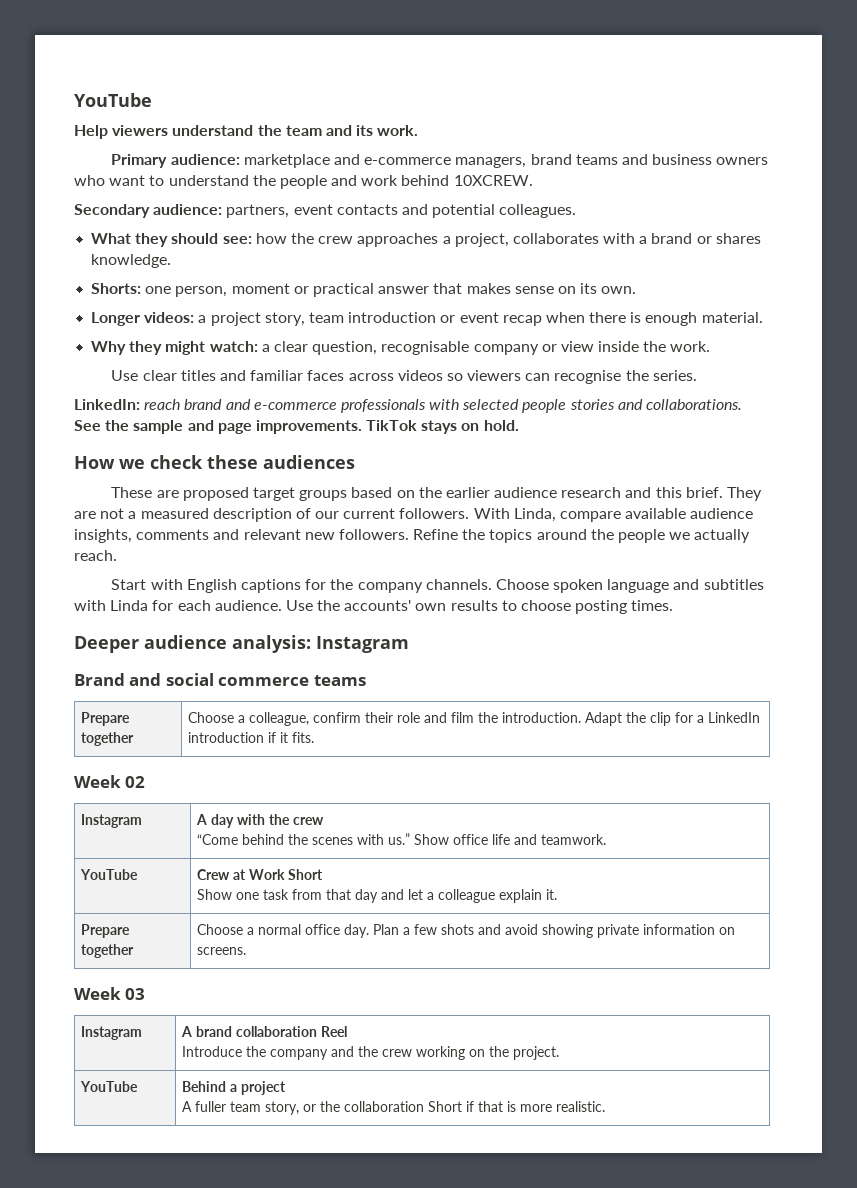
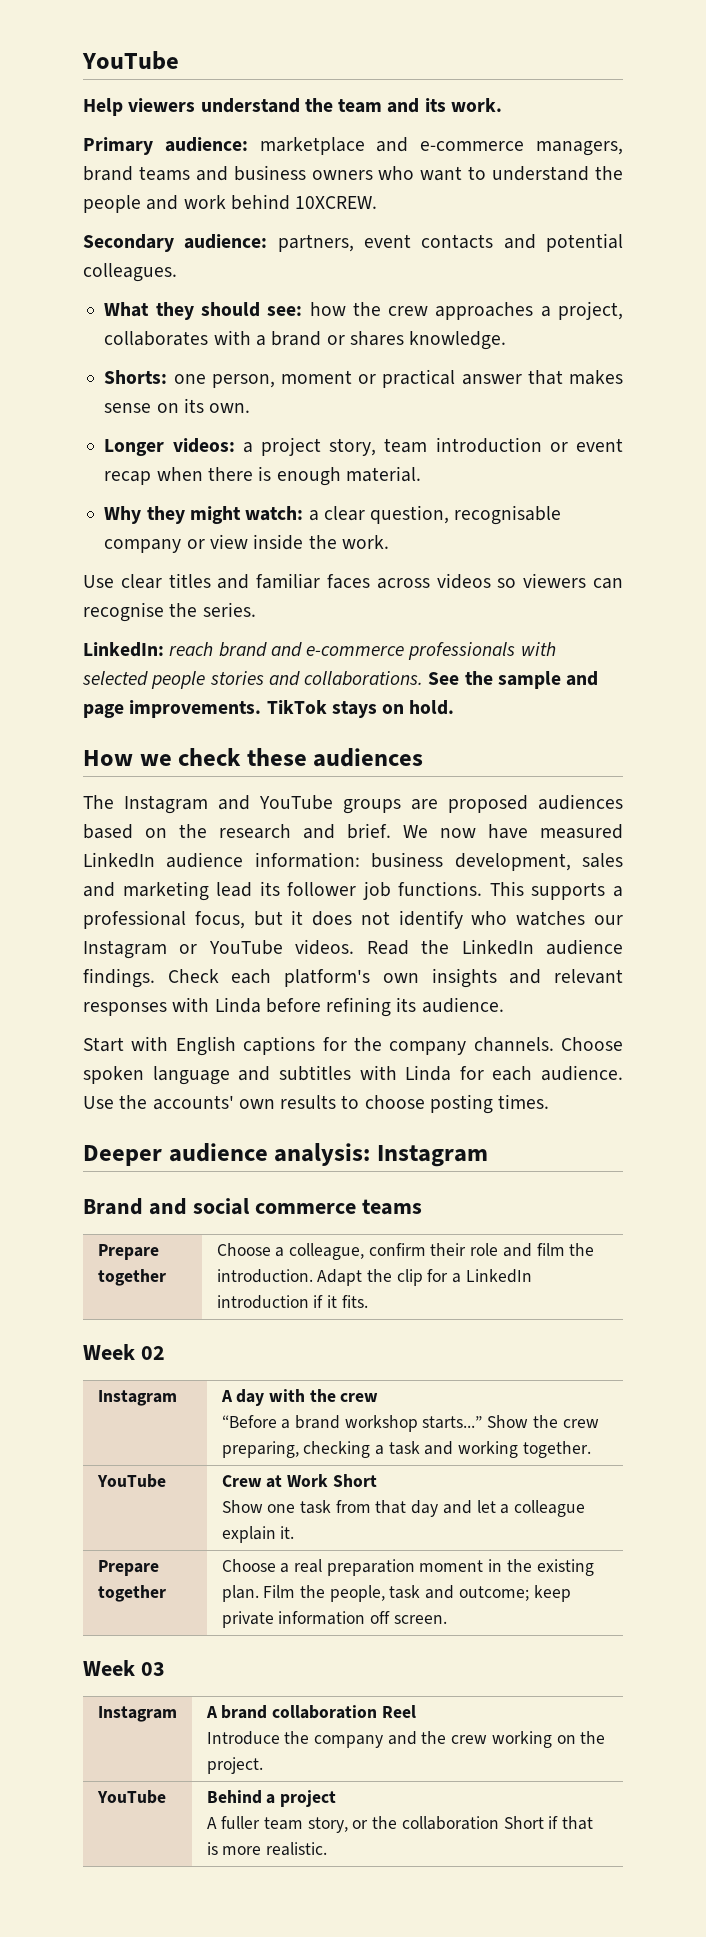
- These are proposed target groups based on the earlier audience research and this brief. They are not a measured description of our current followers. With Linda, compare available audience insights, comments and relevant new followers. Refine the topics around the people we actually reach.
+ The Instagram and YouTube groups are proposed audiences based on the research and brief. We now have measured LinkedIn audience information: business development, sales and marketing lead its follower job functions. This supports a professional focus, but it does not identify who watches our Instagram or YouTube videos. Read the LinkedIn audience findings. Check each platform's own insights and relevant responses with Linda before refining its audience.
  Instagram | A day with the crew
- “Come behind the scenes with us.” Show office life and teamwork.
+ “Before a brand workshop starts...” Show the crew preparing, checking a task and working together.
- Prepare together | Choose a normal office day. Plan a few shots and avoid showing private information on screens.
+ Prepare together | Choose a real preparation moment in the existing plan. Film the people, task and outcome; keep private information off screen.

